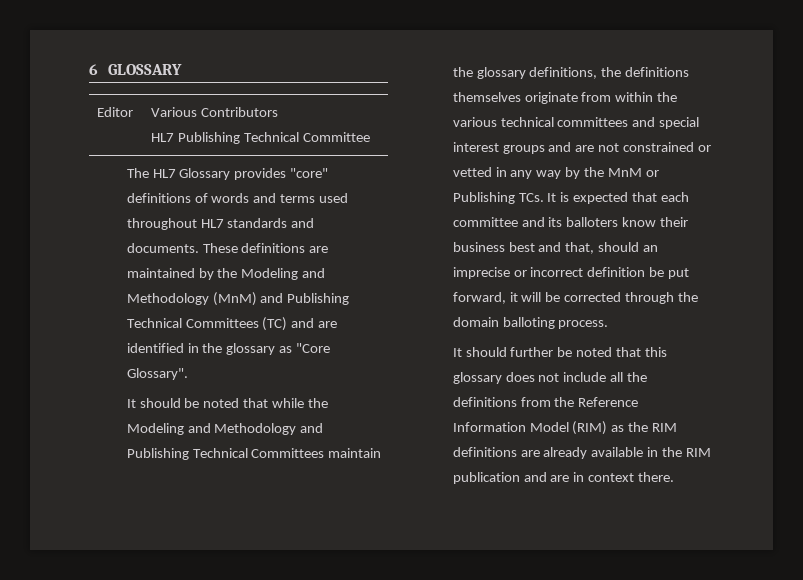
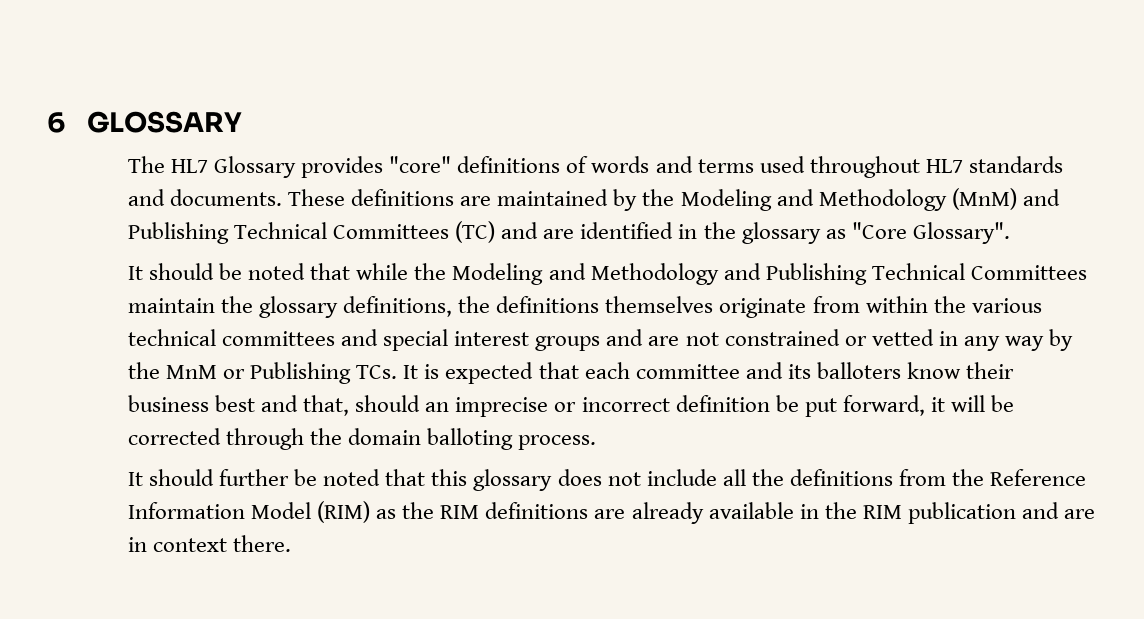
- Editor | Various Contributors
- HL7 Publishing Technical Committee

